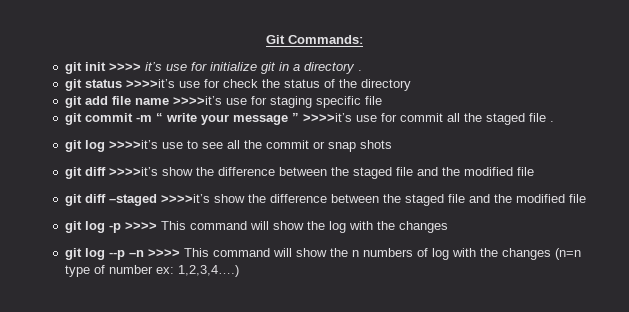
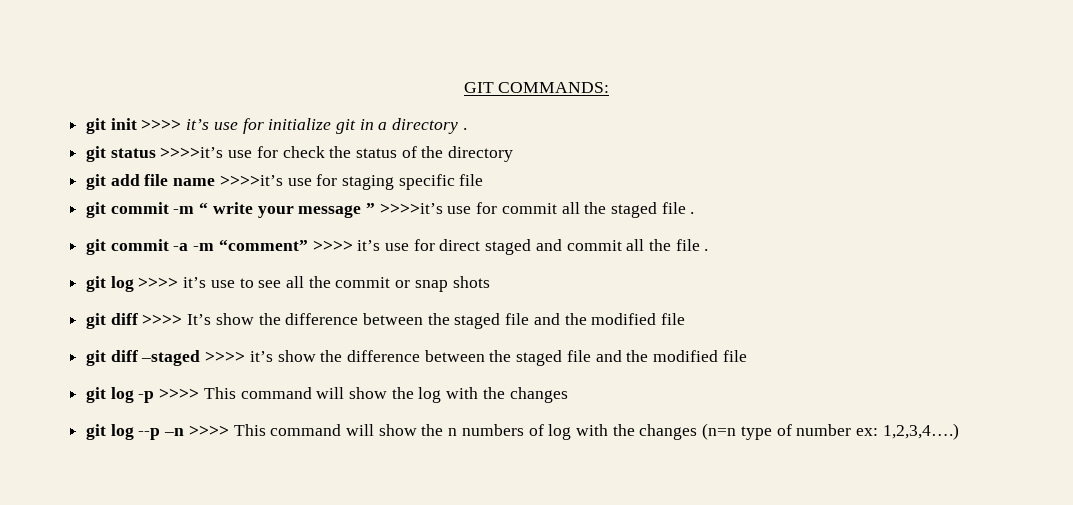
- Git Commands:
+ GIT COMMANDS:
- git log >>>>it’s use to see all the commit or snap shots
+ git commit -a -m “comment” >>>> it’s use for direct staged and commit all the file .
+ git log >>>> it’s use to see all the commit or snap shots
- git diff >>>>it’s show the difference between the staged file and the modified file
+ git diff >>>> It’s show the difference between the staged file and the modified file
- git diff –staged >>>>it’s show the difference between the staged file and the modified file
+ git diff –staged >>>> it’s show the difference between the staged file and the modified file

